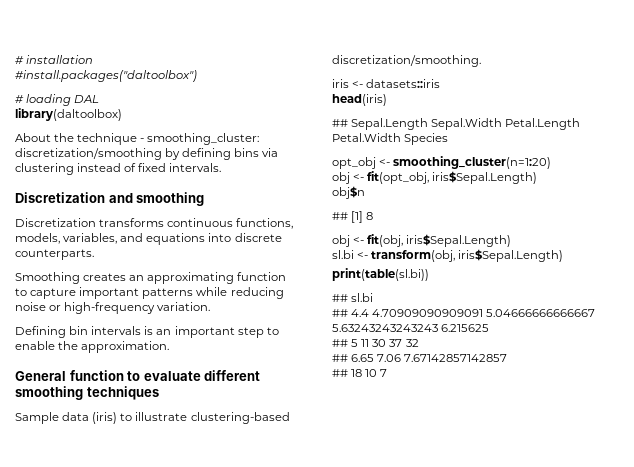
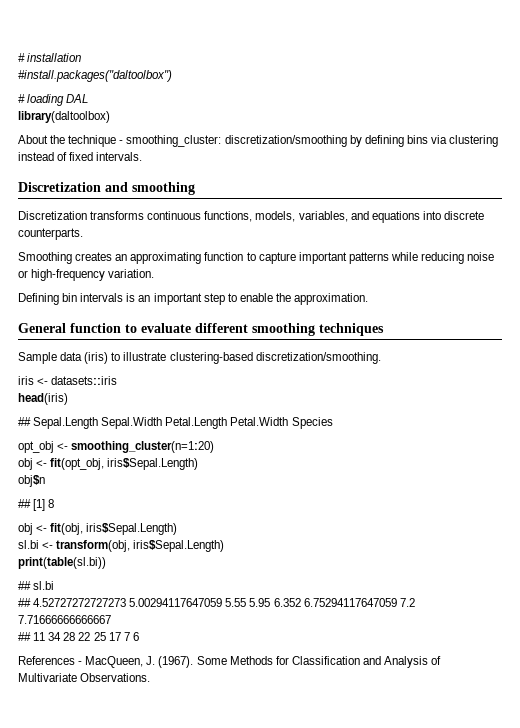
- ## 4.4 4.70909090909091 5.04666666666667 5.63243243243243 6.215625
- ## 5 11 30 37 32
- ## 6.65 7.06 7.67142857142857
- ## 18 10 7
+ ## 4.52727272727273 5.00294117647059 5.55 5.95 6.352 6.75294117647059 7.2 7.71666666666667
+ ## 11 34 28 22 25 17 7 6
+ References - MacQueen, J. (1967). Some Methods for Classification and Analysis of Multivariate Observations.

